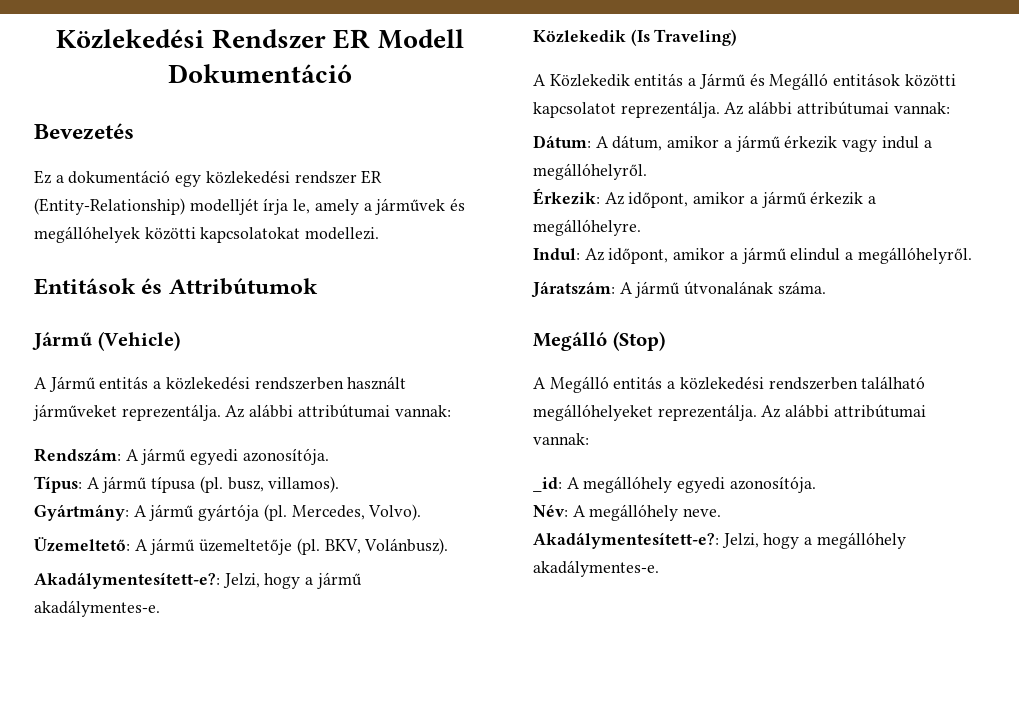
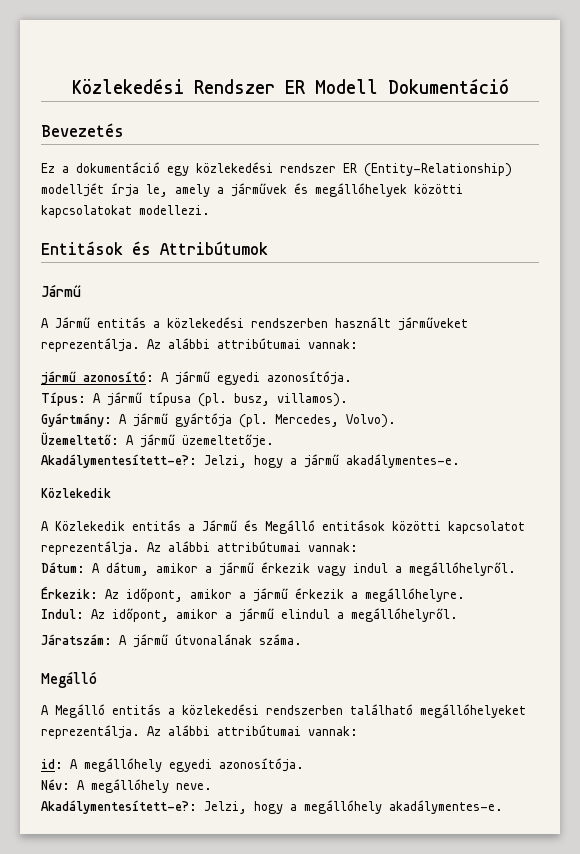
  Entitások és Attribútumok
- Jármű (Vehicle)
+ Jármű
- Rendszám: A jármű egyedi azonosítója.
+ jármű azonosító: A jármű egyedi azonosítója.
- Üzemeltető: A jármű üzemeltetője (pl. BKV, Volánbusz).
+ Üzemeltető: A jármű üzemeltetője.
  Akadálymentesített-e?: Jelzi, hogy a jármű akadálymentes-e.
- Közlekedik (Is Traveling)
+ Közlekedik
  Járatszám: A jármű útvonalának száma.
- Megálló (Stop)
+ Megálló
- _id: A megállóhely egyedi azonosítója.
+ id: A megállóhely egyedi azonosítója.

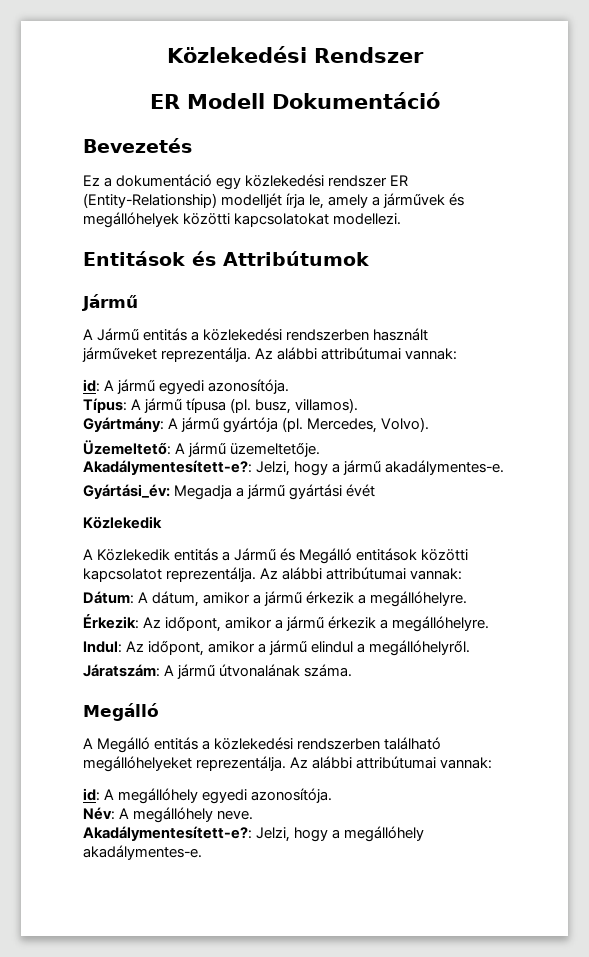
- Közlekedési Rendszer ER Modell Dokumentáció
+ Közlekedési Rendszer
+ ER Modell Dokumentáció
- jármű azonosító: A jármű egyedi azonosítója.
+ id: A jármű egyedi azonosítója.
+ Gyártási_év: Megadja a jármű gyártási évét
- Dátum: A dátum, amikor a jármű érkezik vagy indul a megállóhelyről.
+ Dátum: A dátum, amikor a jármű érkezik a megállóhelyre.

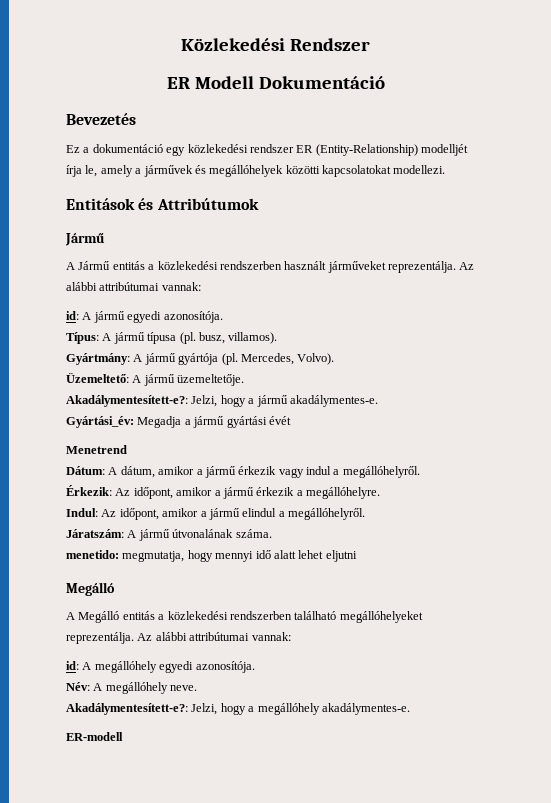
  Gyártási_év: Megadja a jármű gyártási évét
- Közlekedik
- A Közlekedik entitás a Jármű és Megálló entitások közötti kapcsolatot reprezentálja. Az alábbi attribútumai vannak:
+ Menetrend
- Dátum: A dátum, amikor a jármű érkezik a megállóhelyre.
+ Dátum: A dátum, amikor a jármű érkezik vagy indul a megállóhelyről.
+ menetido: megmutatja, hogy mennyi idő alatt lehet eljutni
+ ER-modell

